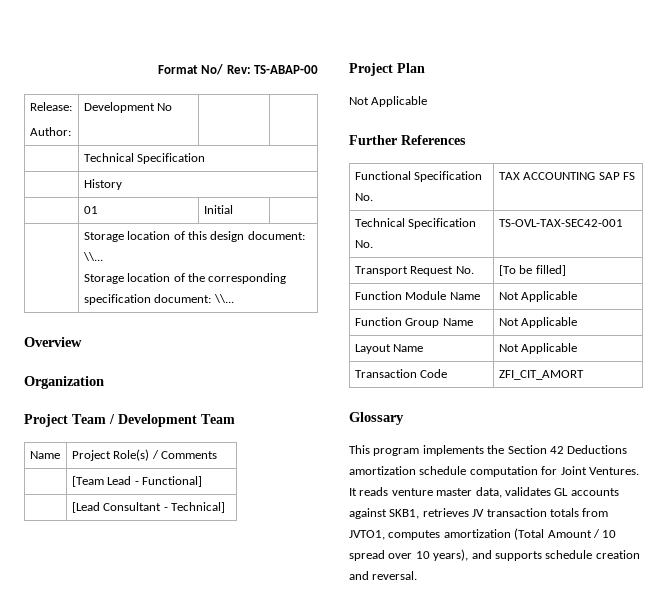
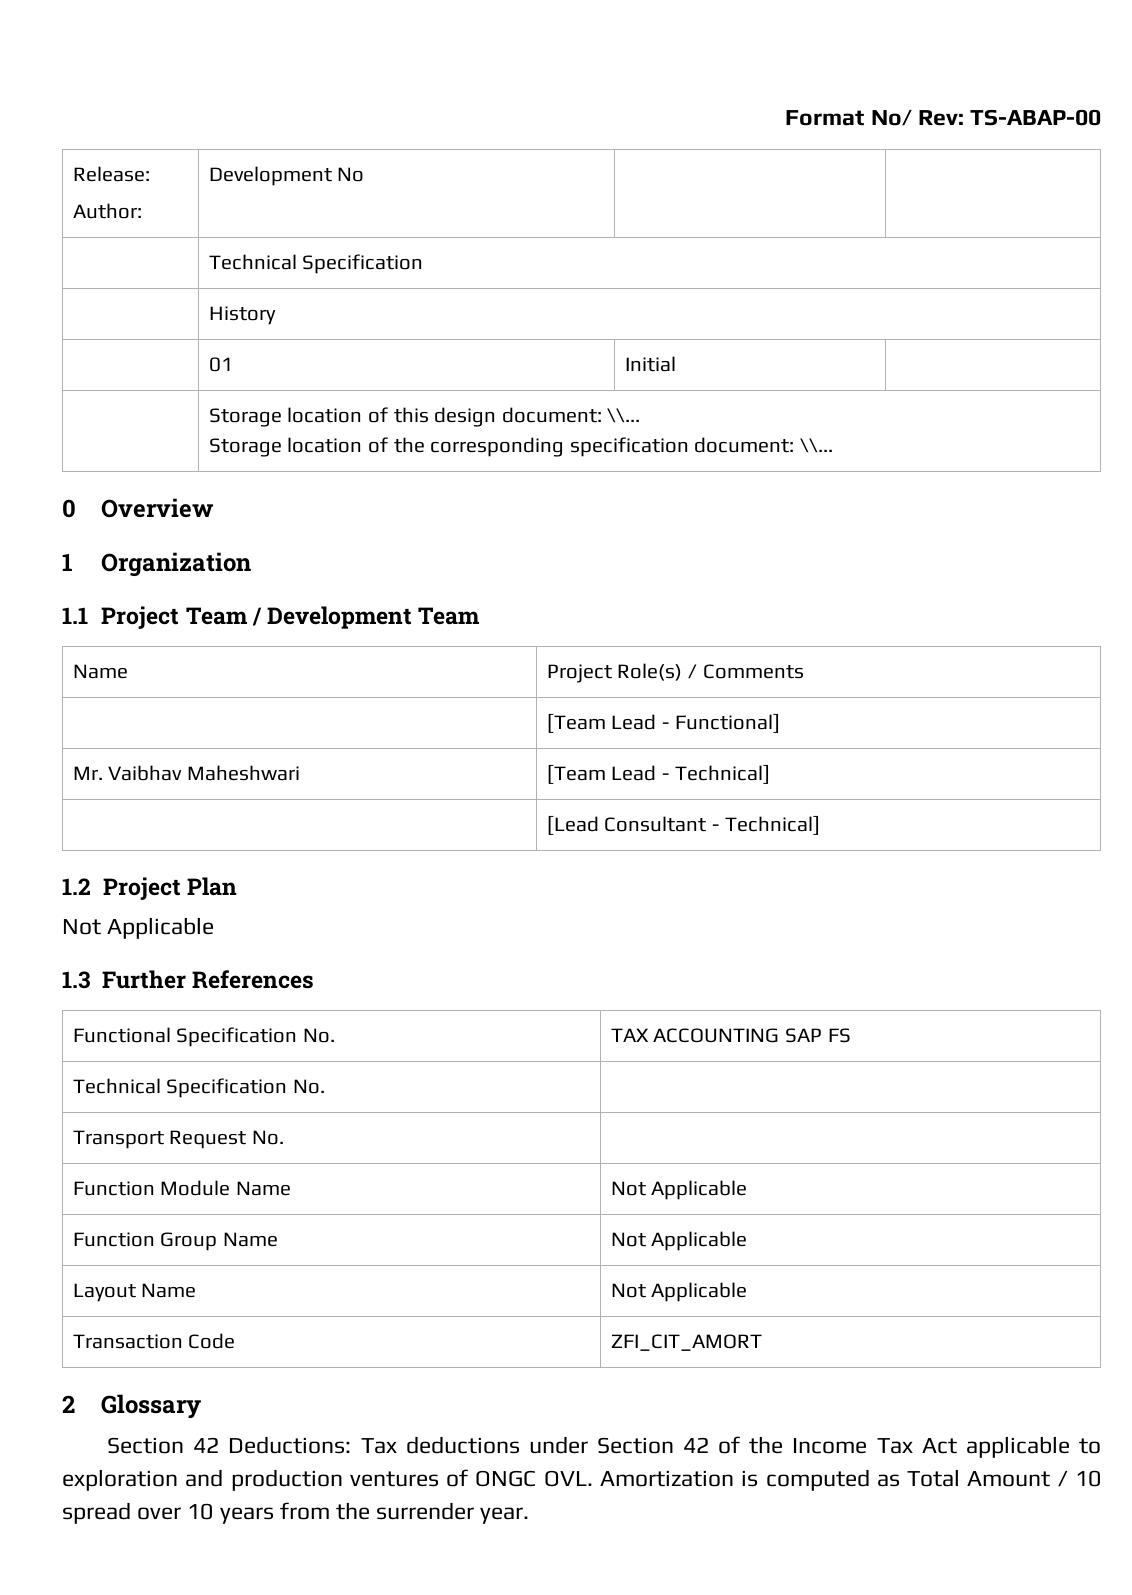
- Overview
+ 0 Overview
- Organization
+ 1 Organization
- Project Team / Development Team
+ 1.1 Project Team / Development Team
+ Mr. Vaibhav Maheshwari | [Team Lead - Technical]
- Project Plan
+ 1.2 Project Plan
- Further References
+ 1.3 Further References
- Technical Specification No. | TS-OVL-TAX-SEC42-001
+ Technical Specification No. |
- Transport Request No. | [To be filled]
+ Transport Request No. |
- Glossary
+ 2 Glossary
- This program implements the Section 42 Deductions amortization schedule computation for Joint Ventures. It reads venture master data, validates GL accounts against SKB1, retrieves JV transaction totals from JVTO1, computes amortization (Total Amount / 10 spread over 10 years), and supports schedule creation and reversal.
+ Section 42 Deductions: Tax deductions under Section 42 of the Income Tax Act applicable to exploration and production ventures of ONGC OVL. Amortization is computed as Total Amount / 10 spread over 10 years from the surrender year.

